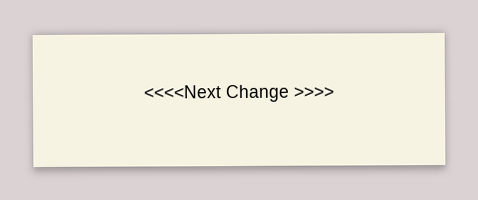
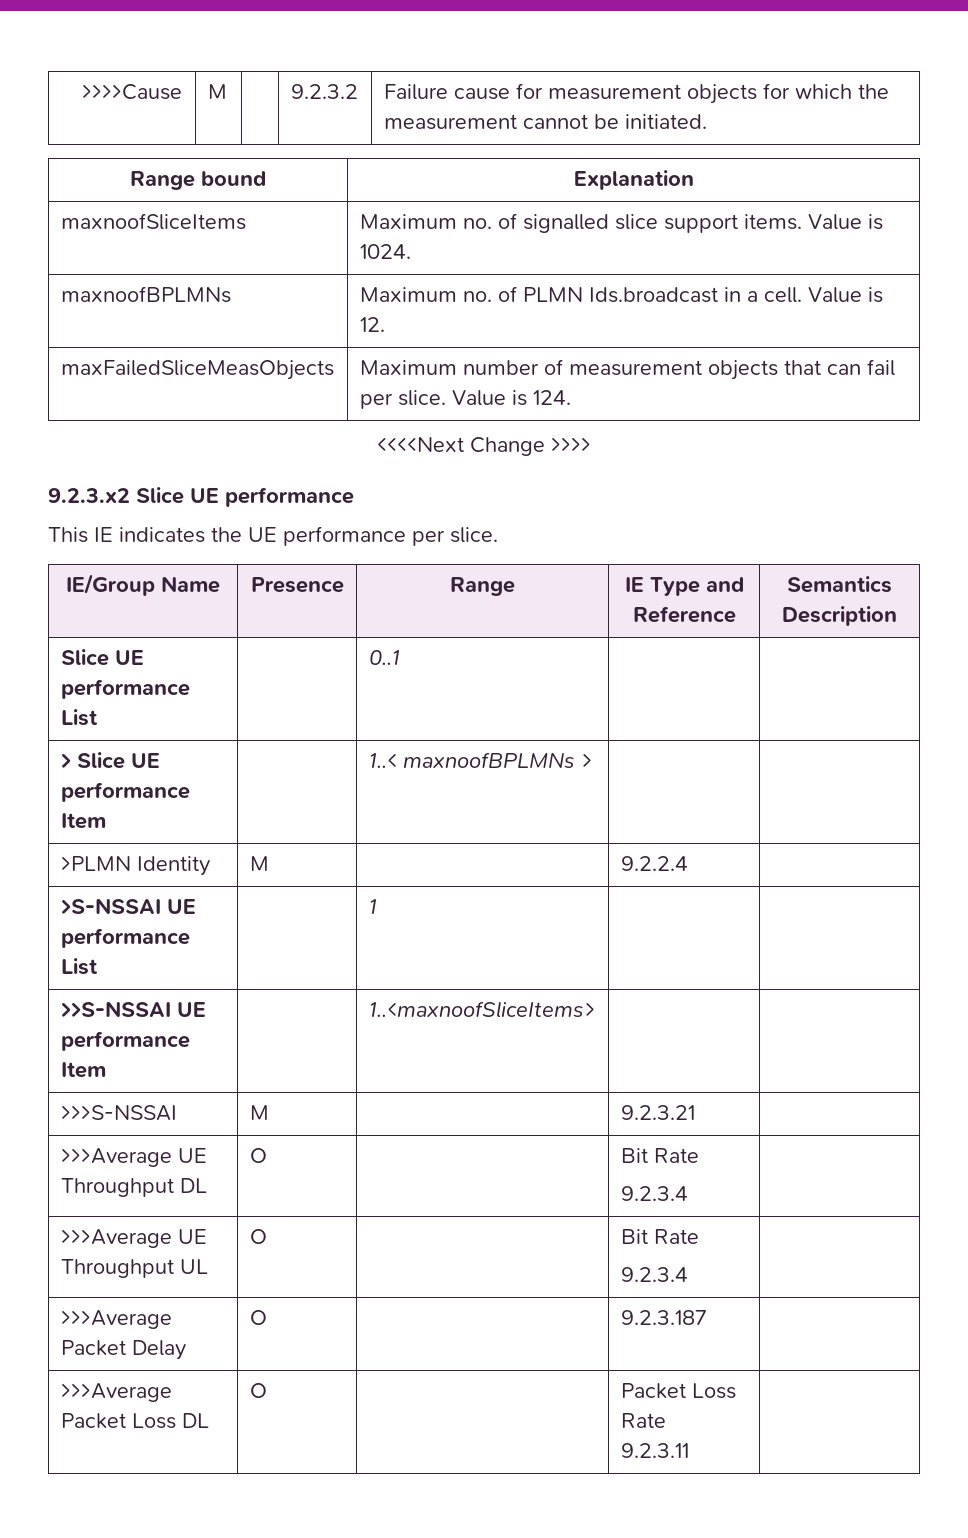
+ >>>>Cause | M | | 9.2.3.2 | Failure cause for measurement objects for which the measurement cannot be initiated.
+ Range bound | Explanation
+ maxnoofSliceItems | Maximum no. of signalled slice support items. Value is 1024.
+ maxnoofBPLMNs | Maximum no. of PLMN Ids.broadcast in a cell. Value is 12.
+ maxFailedSliceMeasObjects | Maximum number of measurement objects that can fail per slice. Value is 124.
  <<<<Next Change >>>>
+ 9.2.3.x2 Slice UE performance
+ This IE indicates the UE performance per slice.
+ IE/Group Name | Presence | Range | IE Type and Reference | Semantics Description
+ Slice UE performance List | | 0..1 | |
+ > Slice UE performance Item | | 1..< maxnoofBPLMNs > | |
+ >PLMN Identity | M | | 9.2.2.4 |
+ >S-NSSAI UE performance List | | 1 | |
+ >>S-NSSAI UE performance Item | | 1..<maxnoofSliceItems> | |
+ >>>S-NSSAI | M | | 9.2.3.21 |
+ >>>Average UE Throughput DL | O | | Bit Rate
+ 9.2.3.4 |
+ >>>Average UE Throughput UL | O | | Bit Rate
+ 9.2.3.4 |
+ >>>Average Packet Delay | O | | 9.2.3.187 |
+ >>>Average Packet Loss DL | O | | Packet Loss Rate
+ 9.2.3.11 |

